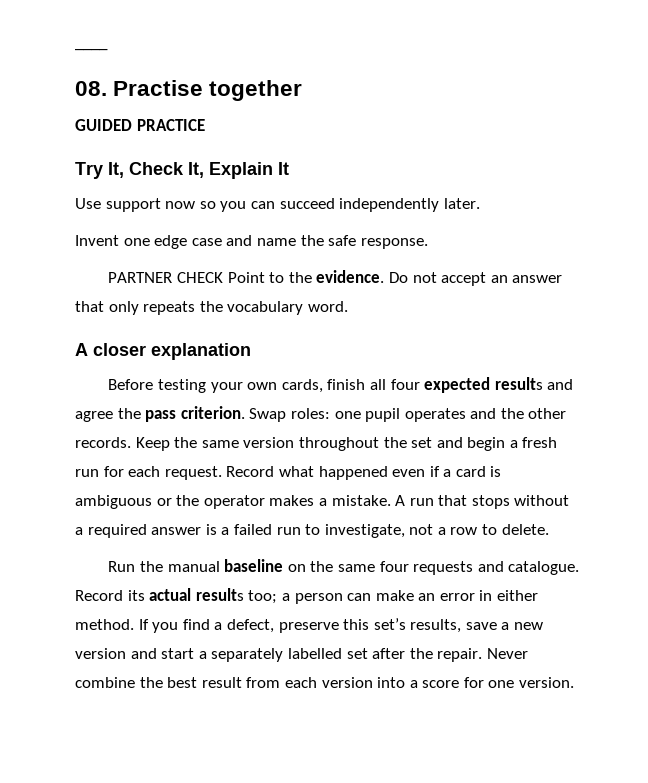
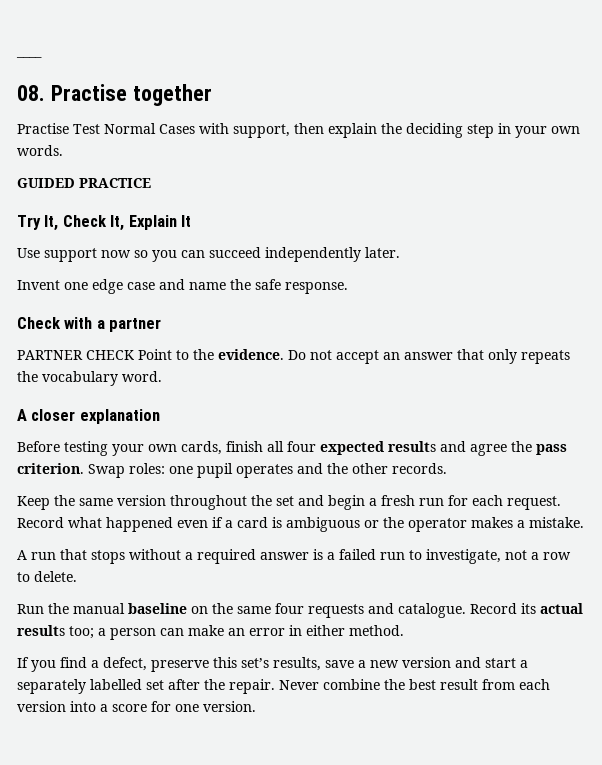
+ Practise Test Normal Cases with support, then explain the deciding step in your own words.
+ Check with a partner
- Swap roles: one pupil operates and the other records. Keep the same version throughout the set and begin a fresh run for each request.
+ Swap roles: one pupil operates and the other records.
+ Keep the same version throughout the set and begin a fresh run for each request.
- Record what happened even if a card is ambiguous or the operator makes a mistake. A run that stops without a required answer is a failed run to investigate, not a row to delete.
+ Record what happened even if a card is ambiguous or the operator makes a mistake.
+ A run that stops without a required answer is a failed run to investigate, not a row to delete.
- Record its actual results too; a person can make an error in either method. If you find a defect, preserve this set’s results, save a new version and start a separately labelled set after the repair.
+ Record its actual results too; a person can make an error in either method.
+ If you find a defect, preserve this set’s results, save a new version and start a separately labelled set after the repair.

